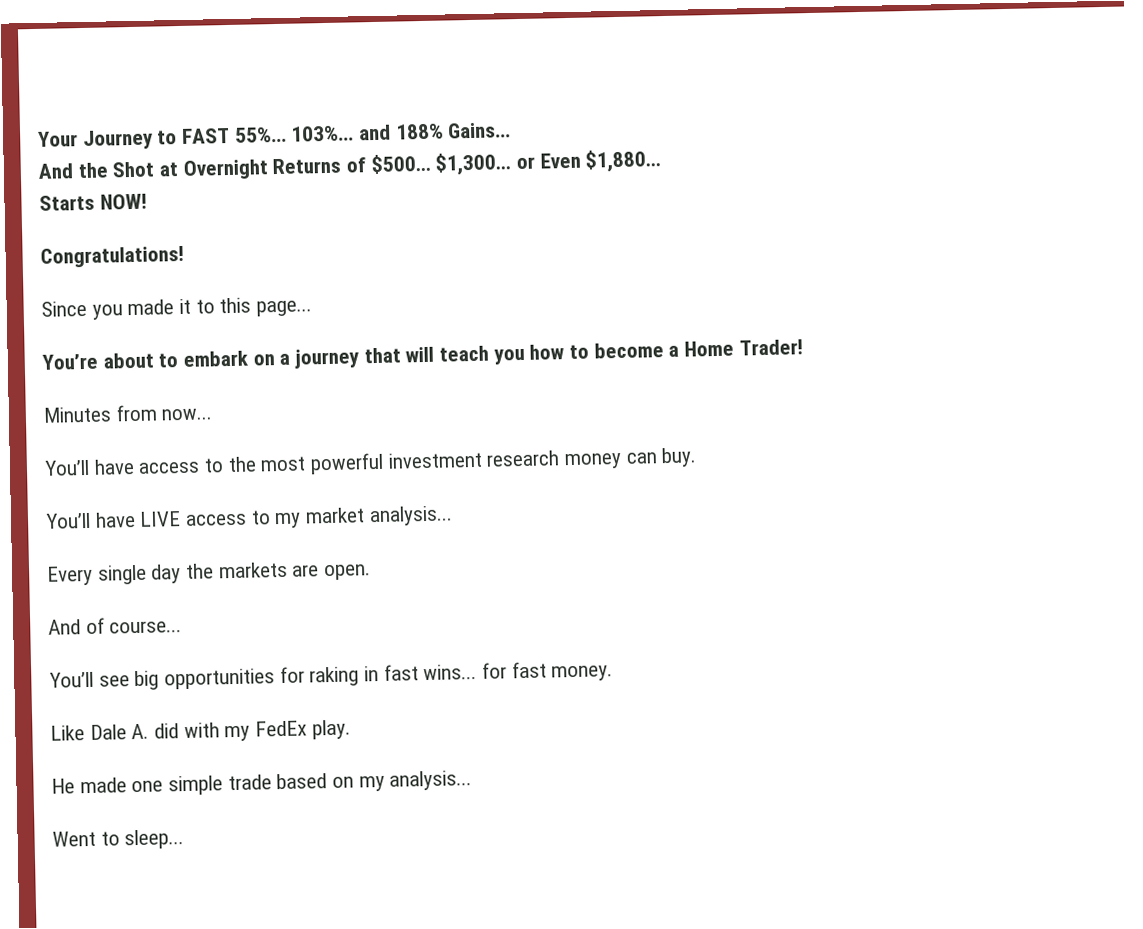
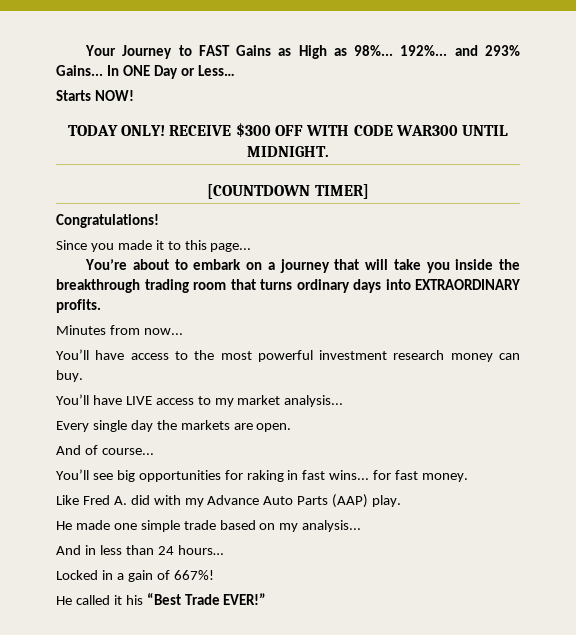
- Your Journey to FAST 55%... 103%... and 188% Gains...
- And the Shot at Overnight Returns of $500... $1,300... or Even $1,880...
+ Your Journey to FAST Gains as High as 98%... 192%... and 293% Gains... In ONE Day or Less…
  Starts NOW!
+ TODAY ONLY! RECEIVE $300 OFF WITH CODE WAR300 UNTIL MIDNIGHT.
+ [COUNTDOWN TIMER]
- You’re about to embark on a journey that will teach you how to become a Home Trader!
+ You’re about to embark on a journey that will take you inside the breakthrough trading room that turns ordinary days into EXTRAORDINARY profits.
- Like Dale A. did with my FedEx play.
+ Like Fred A. did with my Advance Auto Parts (AAP) play.
- Went to sleep...
+ And in less than 24 hours…
+ Locked in a gain of 667%!
+ He called it his “Best Trade EVER!”

